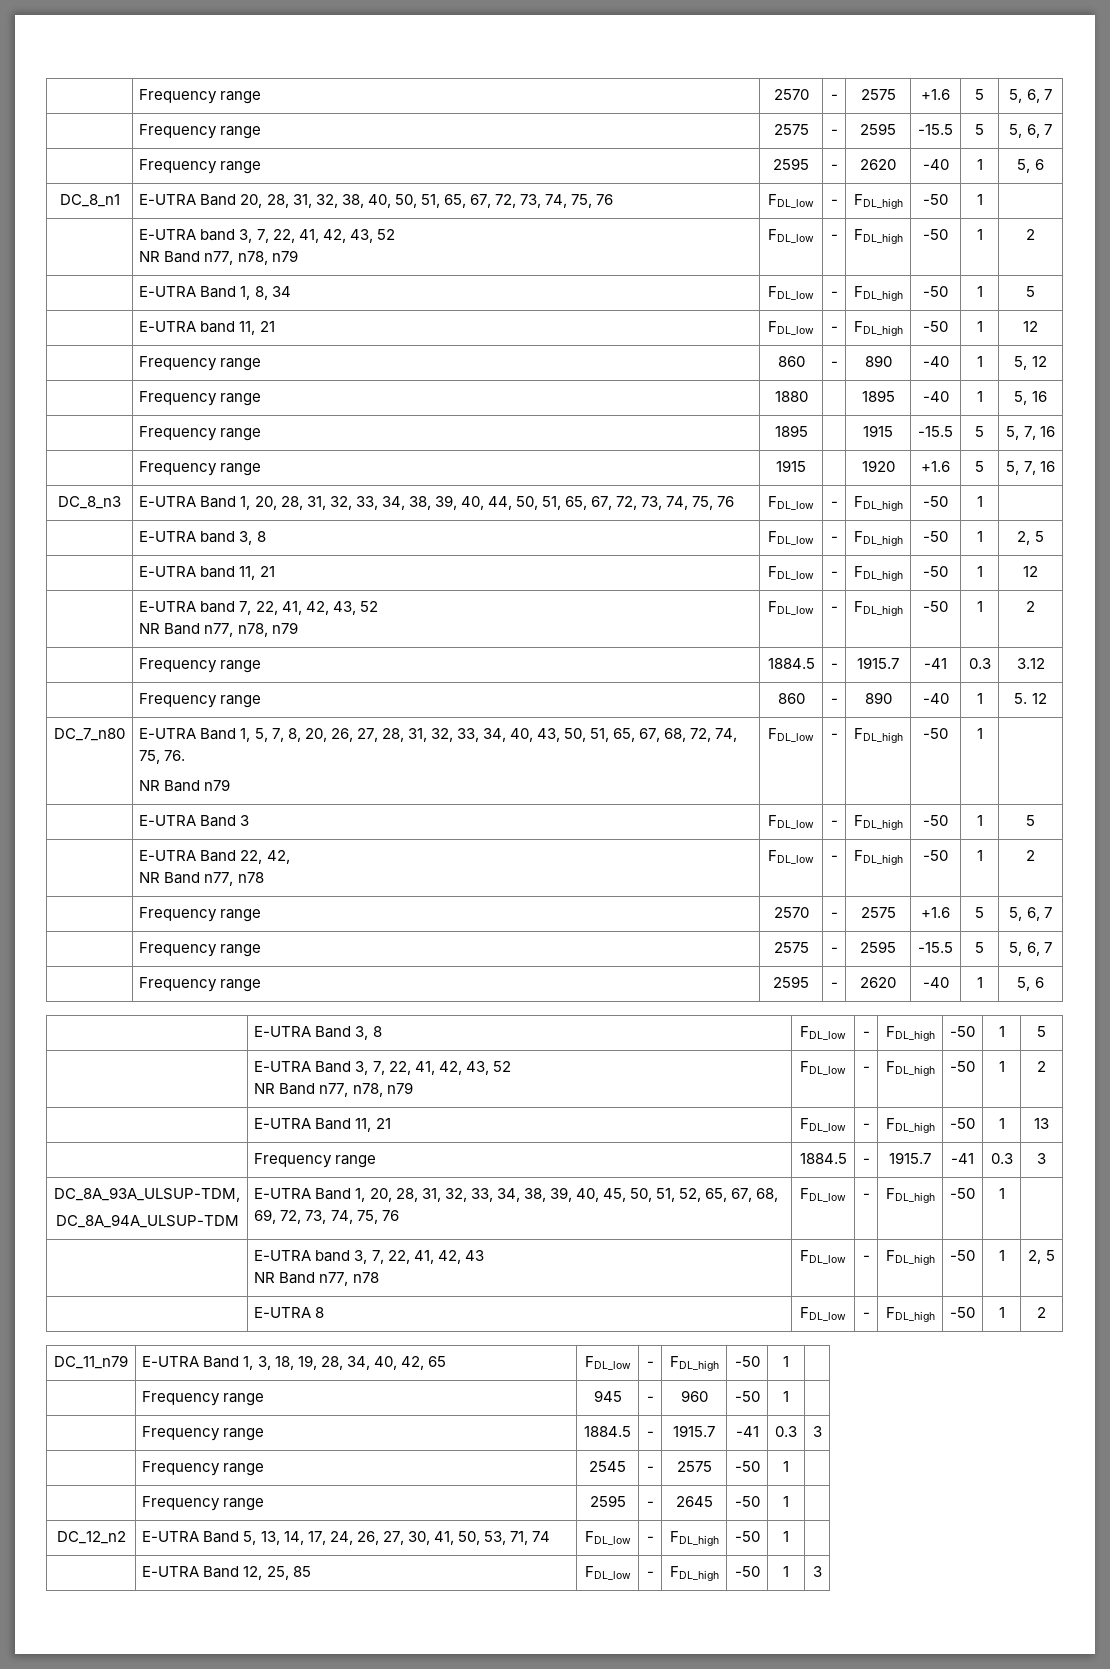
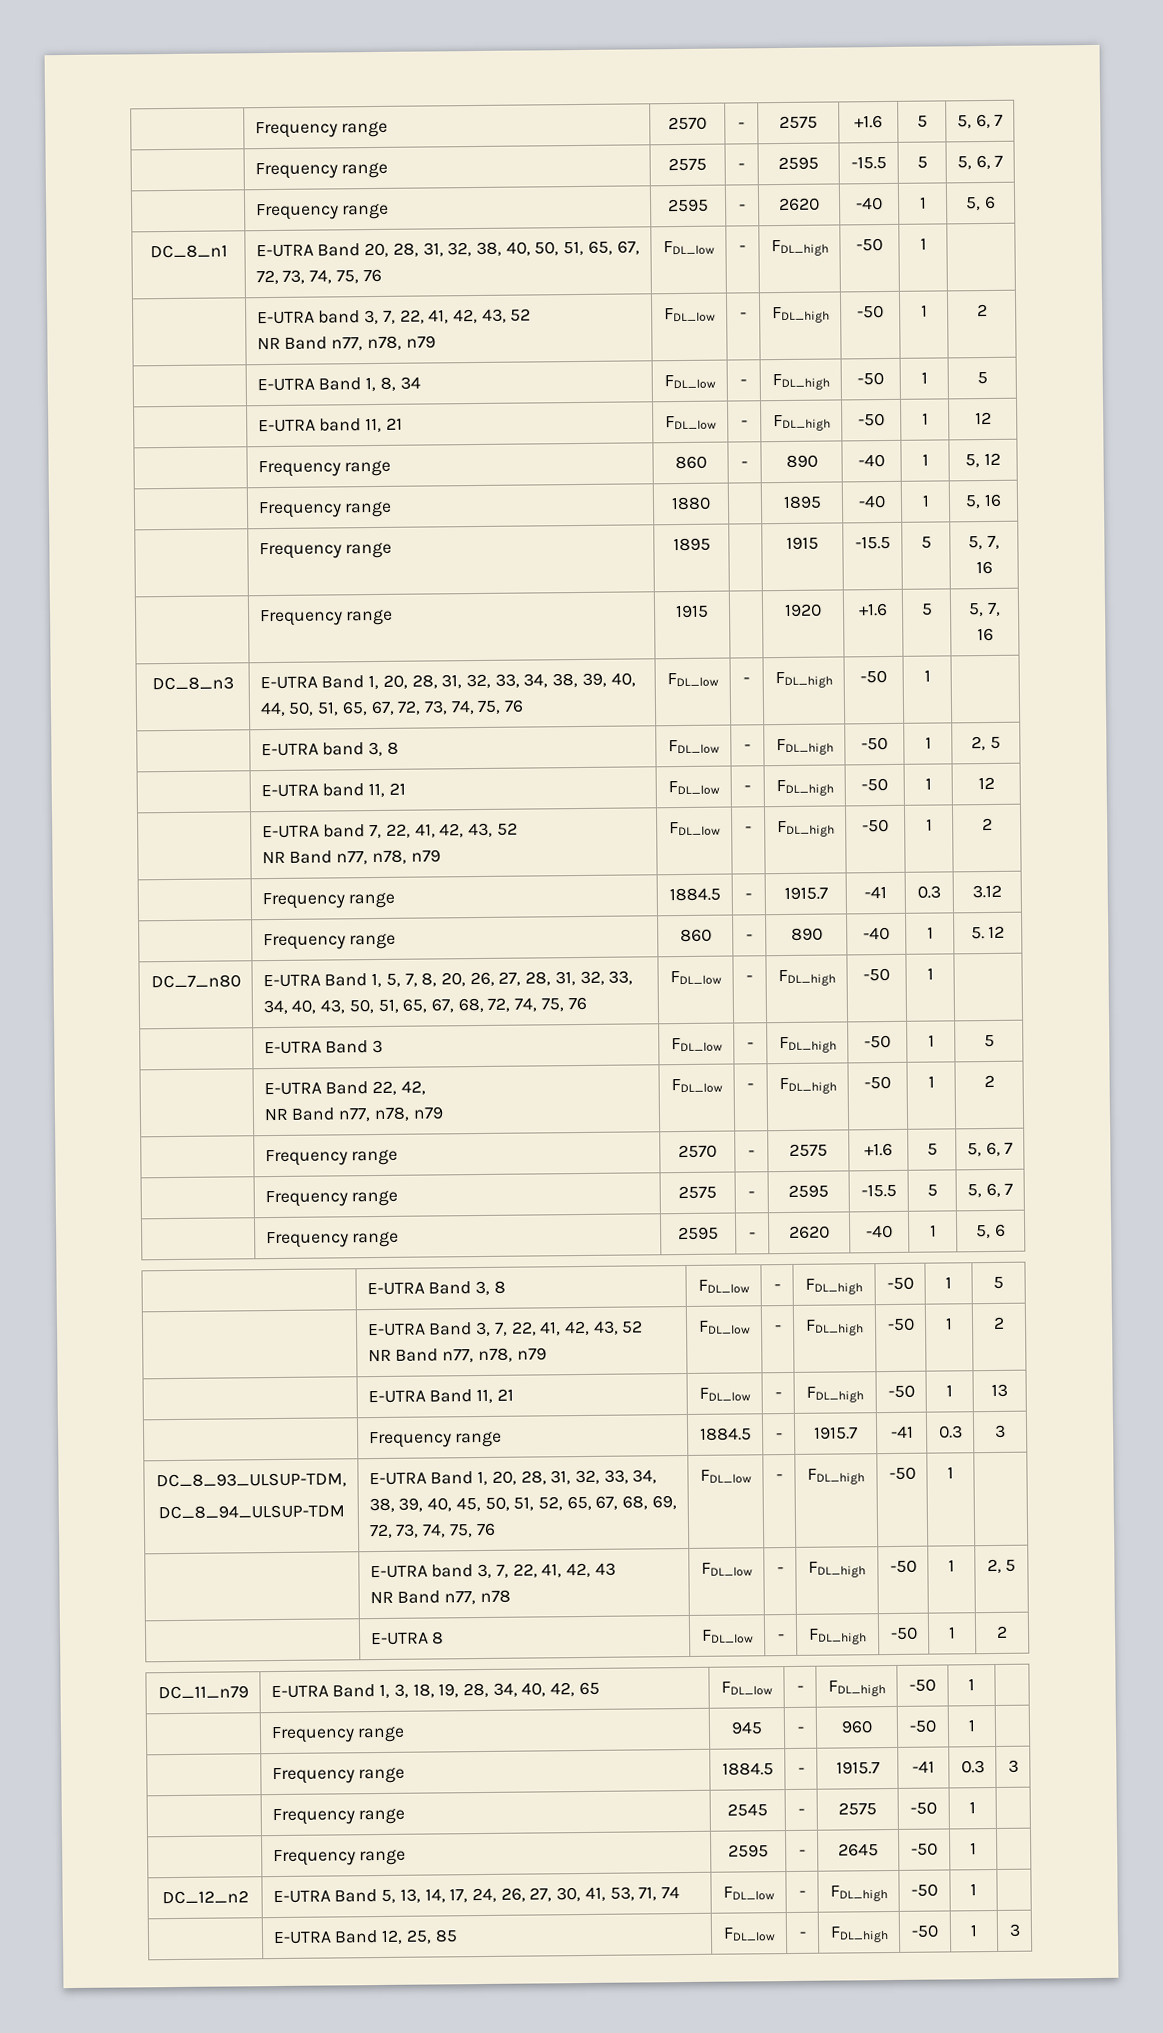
- DC_7_n80 | E-UTRA Band 1, 5, 7, 8, 20, 26, 27, 28, 31, 32, 33, 34, 40, 43, 50, 51, 65, 67, 68, 72, 74, 75, 76.
- NR Band n79 | FDL_low | - | FDL_high | -50 | 1 |
+ DC_7_n80 | E-UTRA Band 1, 5, 7, 8, 20, 26, 27, 28, 31, 32, 33, 34, 40, 43, 50, 51, 65, 67, 68, 72, 74, 75, 76 | FDL_low | - | FDL_high | -50 | 1 |
  | E-UTRA Band 22, 42,
- NR Band n77, n78 | FDL_low | - | FDL_high | -50 | 1 | 2
+ NR Band n77, n78, n79 | FDL_low | - | FDL_high | -50 | 1 | 2
- DC_8A_93A_ULSUP-TDM,
- DC_8A_94A_ULSUP-TDM | E-UTRA Band 1, 20, 28, 31, 32, 33, 34, 38, 39, 40, 45, 50, 51, 52, 65, 67, 68, 69, 72, 73, 74, 75, 76 | FDL_low | - | FDL_high | -50 | 1 |
+ DC_8_93_ULSUP-TDM,
+ DC_8_94_ULSUP-TDM | E-UTRA Band 1, 20, 28, 31, 32, 33, 34, 38, 39, 40, 45, 50, 51, 52, 65, 67, 68, 69, 72, 73, 74, 75, 76 | FDL_low | - | FDL_high | -50 | 1 |
- DC_12_n2 | E-UTRA Band 5, 13, 14, 17, 24, 26, 27, 30, 41, 50, 53, 71, 74 | FDL_low | - | FDL_high | -50 | 1 |
+ DC_12_n2 | E-UTRA Band 5, 13, 14, 17, 24, 26, 27, 30, 41, 53, 71, 74 | FDL_low | - | FDL_high | -50 | 1 |

